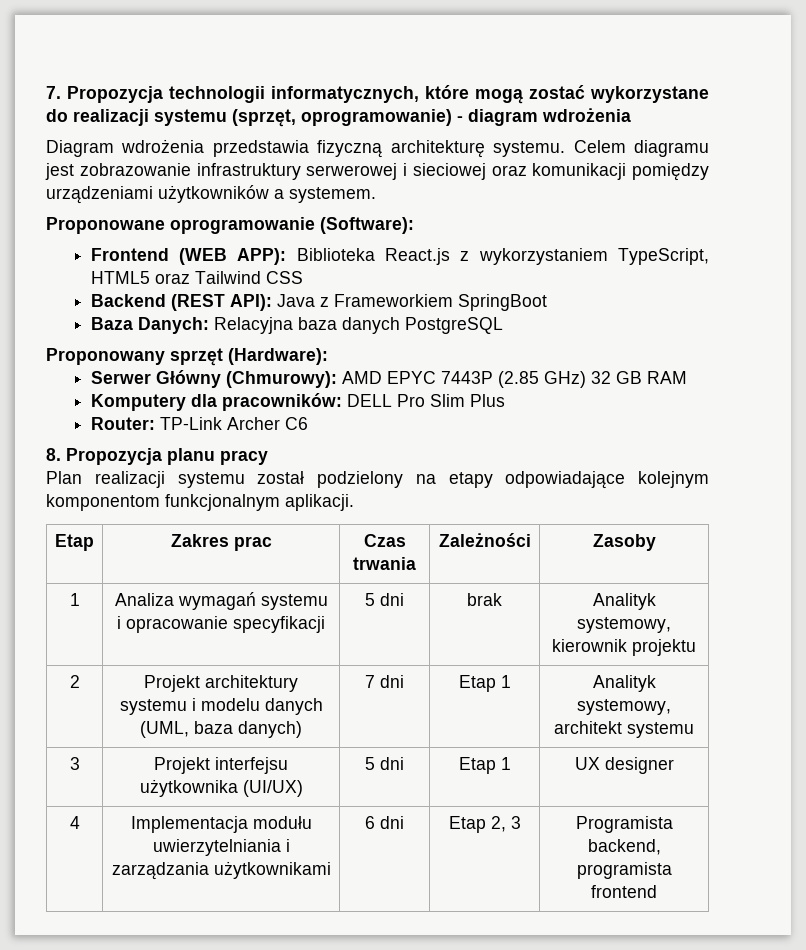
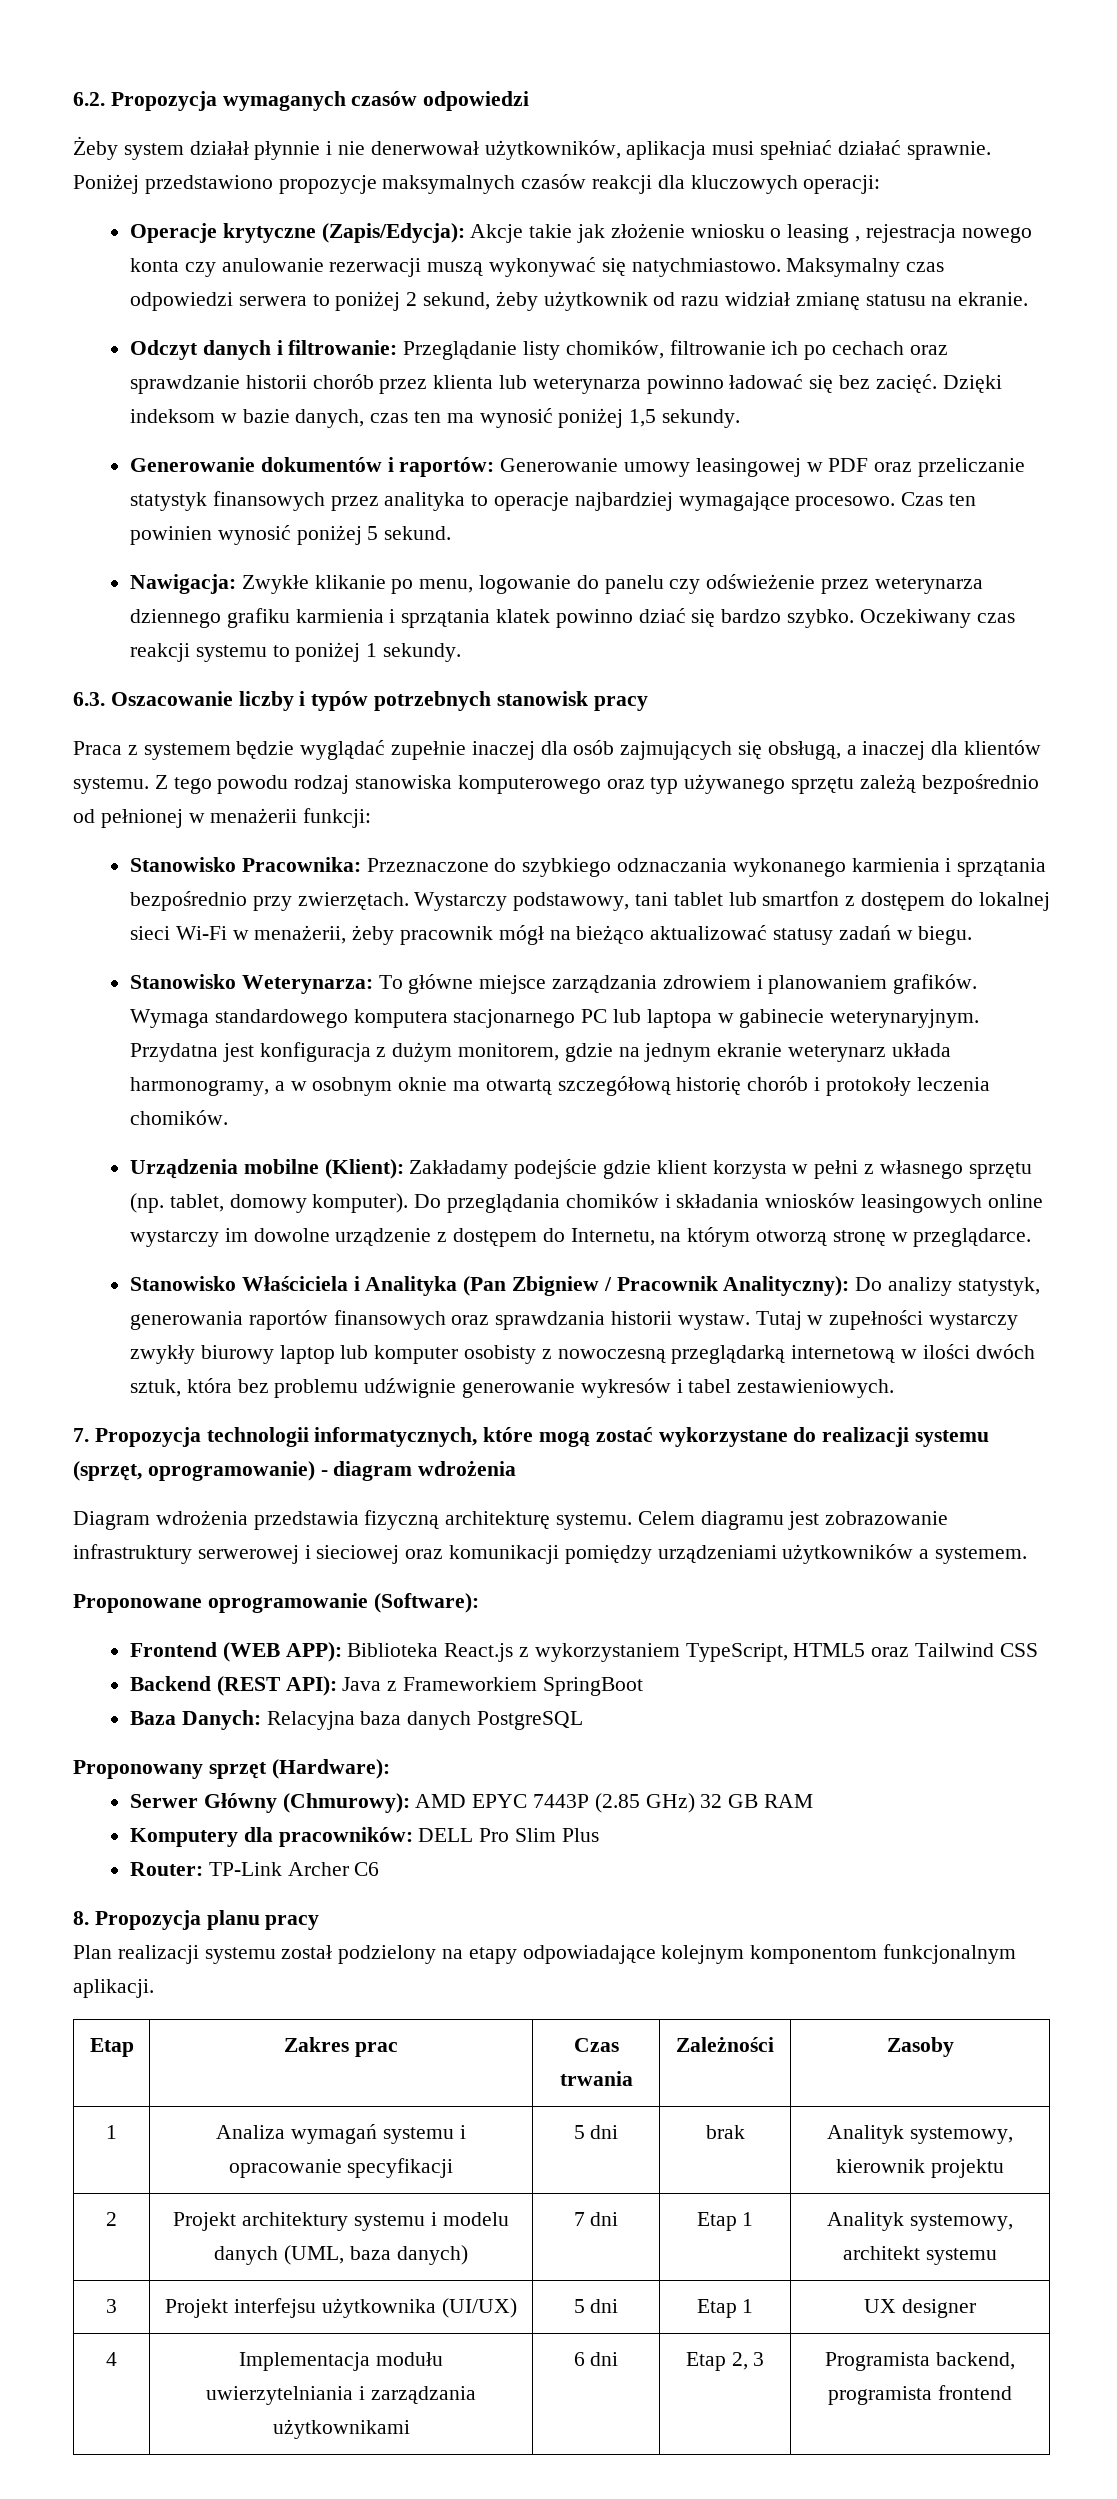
+ 6.2. Propozycja wymaganych czasów odpowiedzi
+ Żeby system działał płynnie i nie denerwował użytkowników, aplikacja musi spełniać działać sprawnie. Poniżej przedstawiono propozycje maksymalnych czasów reakcji dla kluczowych operacji:
+ Operacje krytyczne (Zapis/Edycja): Akcje takie jak złożenie wniosku o leasing , rejestracja nowego konta czy anulowanie rezerwacji muszą wykonywać się natychmiastowo. Maksymalny czas odpowiedzi serwera to poniżej 2 sekund, żeby użytkownik od razu widział zmianę statusu na ekranie.
+ Odczyt danych i filtrowanie: Przeglądanie listy chomików, filtrowanie ich po cechach oraz sprawdzanie historii chorób przez klienta lub weterynarza powinno ładować się bez zacięć. Dzięki indeksom w bazie danych, czas ten ma wynosić poniżej 1,5 sekundy.
+ Generowanie dokumentów i raportów: Generowanie umowy leasingowej w PDF oraz przeliczanie statystyk finansowych przez analityka to operacje najbardziej wymagające procesowo. Czas ten powinien wynosić poniżej 5 sekund.
+ Nawigacja: Zwykłe klikanie po menu, logowanie do panelu czy odświeżenie przez weterynarza dziennego grafiku karmienia i sprzątania klatek powinno dziać się bardzo szybko. Oczekiwany czas reakcji systemu to poniżej 1 sekundy.
+ 6.3. Oszacowanie liczby i typów potrzebnych stanowisk pracy
+ Praca z systemem będzie wyglądać zupełnie inaczej dla osób zajmujących się obsługą, a inaczej dla klientów systemu. Z tego powodu rodzaj stanowiska komputerowego oraz typ używanego sprzętu zależą bezpośrednio od pełnionej w menażerii funkcji:
+ Stanowisko Pracownika: Przeznaczone do szybkiego odznaczania wykonanego karmienia i sprzątania bezpośrednio przy zwierzętach. Wystarczy podstawowy, tani tablet lub smartfon z dostępem do lokalnej sieci Wi-Fi w menażerii, żeby pracownik mógł na bieżąco aktualizować statusy zadań w biegu.
+ Stanowisko Weterynarza: To główne miejsce zarządzania zdrowiem i planowaniem grafików. Wymaga standardowego komputera stacjonarnego PC lub laptopa w gabinecie weterynaryjnym. Przydatna jest konfiguracja z dużym monitorem, gdzie na jednym ekranie weterynarz układa harmonogramy, a w osobnym oknie ma otwartą szczegółową historię chorób i protokoły leczenia chomików.
+ Urządzenia mobilne (Klient): Zakładamy podejście gdzie klient korzysta w pełni z własnego sprzętu (np. tablet, domowy komputer). Do przeglądania chomików i składania wniosków leasingowych online wystarczy im dowolne urządzenie z dostępem do Internetu, na którym otworzą stronę w przeglądarce.
+ Stanowisko Właściciela i Analityka (Pan Zbigniew / Pracownik Analityczny): Do analizy statystyk, generowania raportów finansowych oraz sprawdzania historii wystaw. Tutaj w zupełności wystarczy zwykły biurowy laptop lub komputer osobisty z nowoczesną przeglądarką internetową w ilości dwóch sztuk, która bez problemu udźwignie generowanie wykresów i tabel zestawieniowych.

